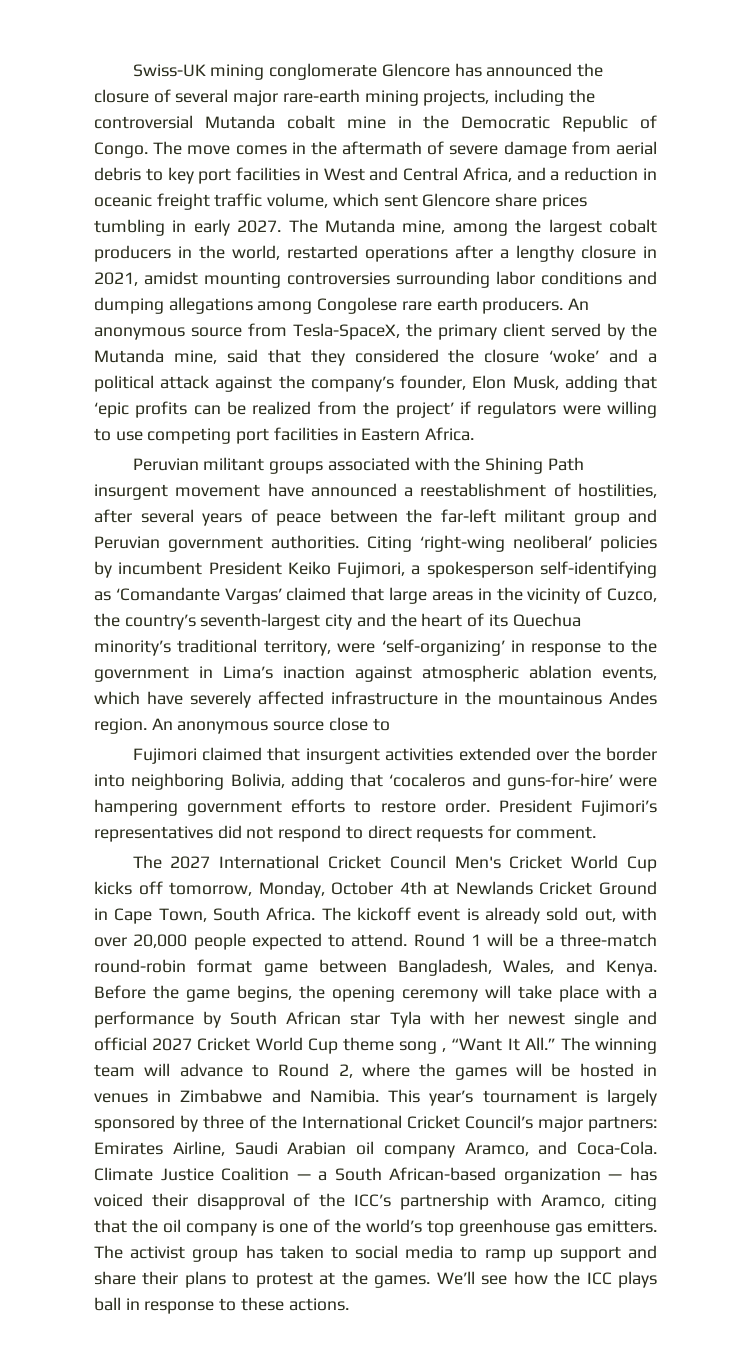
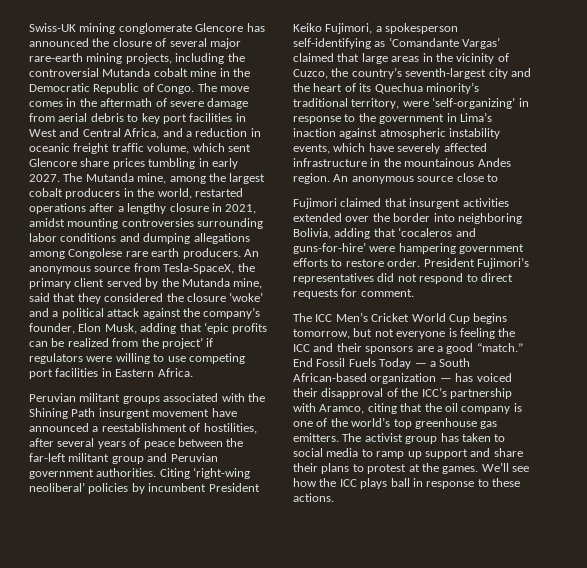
- Citing ‘right-wing neoliberal’ policies by incumbent President Keiko Fujimori, a spokesperson self-identifying as ‘Comandante Vargas’ claimed that large areas in the vicinity of Cuzco, the country’s seventh-largest city and the heart of its Quechua minority’s traditional territory, were ‘self-organizing’ in response to the government in Lima’s inaction against atmospheric ablation events, which have severely affected infrastructure in the mountainous Andes region.
+ Citing ‘right-wing neoliberal’ policies by incumbent President Keiko Fujimori, a spokesperson self-identifying as ‘Comandante Vargas’ claimed that large areas in the vicinity of Cuzco, the country’s seventh-largest city and the heart of its Quechua minority’s traditional territory, were ‘self-organizing’ in response to the government in Lima’s inaction against atmospheric instability events, which have severely affected infrastructure in the mountainous Andes region.
- The 2027 International Cricket Council Men's Cricket World Cup kicks off tomorrow, Monday, October 4th at Newlands Cricket Ground in Cape Town, South Africa. The kickoff event is already sold out, with over 20,000 people expected to attend. Round 1 will be a three-match round-robin format game between Bangladesh, Wales, and Kenya. Before the game begins, the opening ceremony will take place with a performance by South African star Tyla with her newest single and official 2027 Cricket World Cup theme song , “Want It All.” The winning team will advance to Round 2, where the games will be hosted in venues in Zimbabwe and Namibia. This year’s tournament is largely sponsored by three of the International Cricket Council’s major partners: Emirates Airline, Saudi Arabian oil company Aramco, and Coca-Cola. Climate Justice Coalition — a South African-based organization — has voiced their disapproval of the ICC’s partnership with Aramco, citing that the oil company is one of the world’s top greenhouse gas emitters.
+ The ICC Men’s Cricket World Cup begins tomorrow, but not everyone is feeling the ICC and their sponsors are a good “match.” End Fossil Fuels Today — a South African-based organization — has voiced their disapproval of the ICC’s partnership with Aramco, citing that the oil company is one of the world’s top greenhouse gas emitters.

